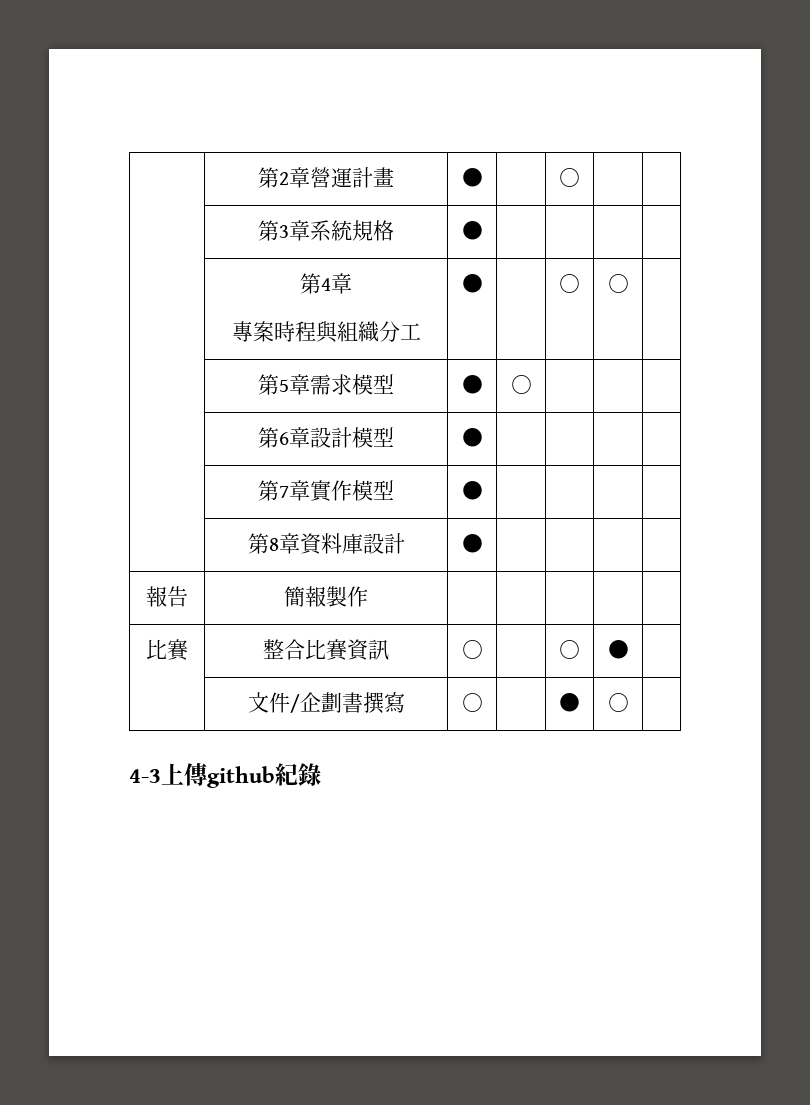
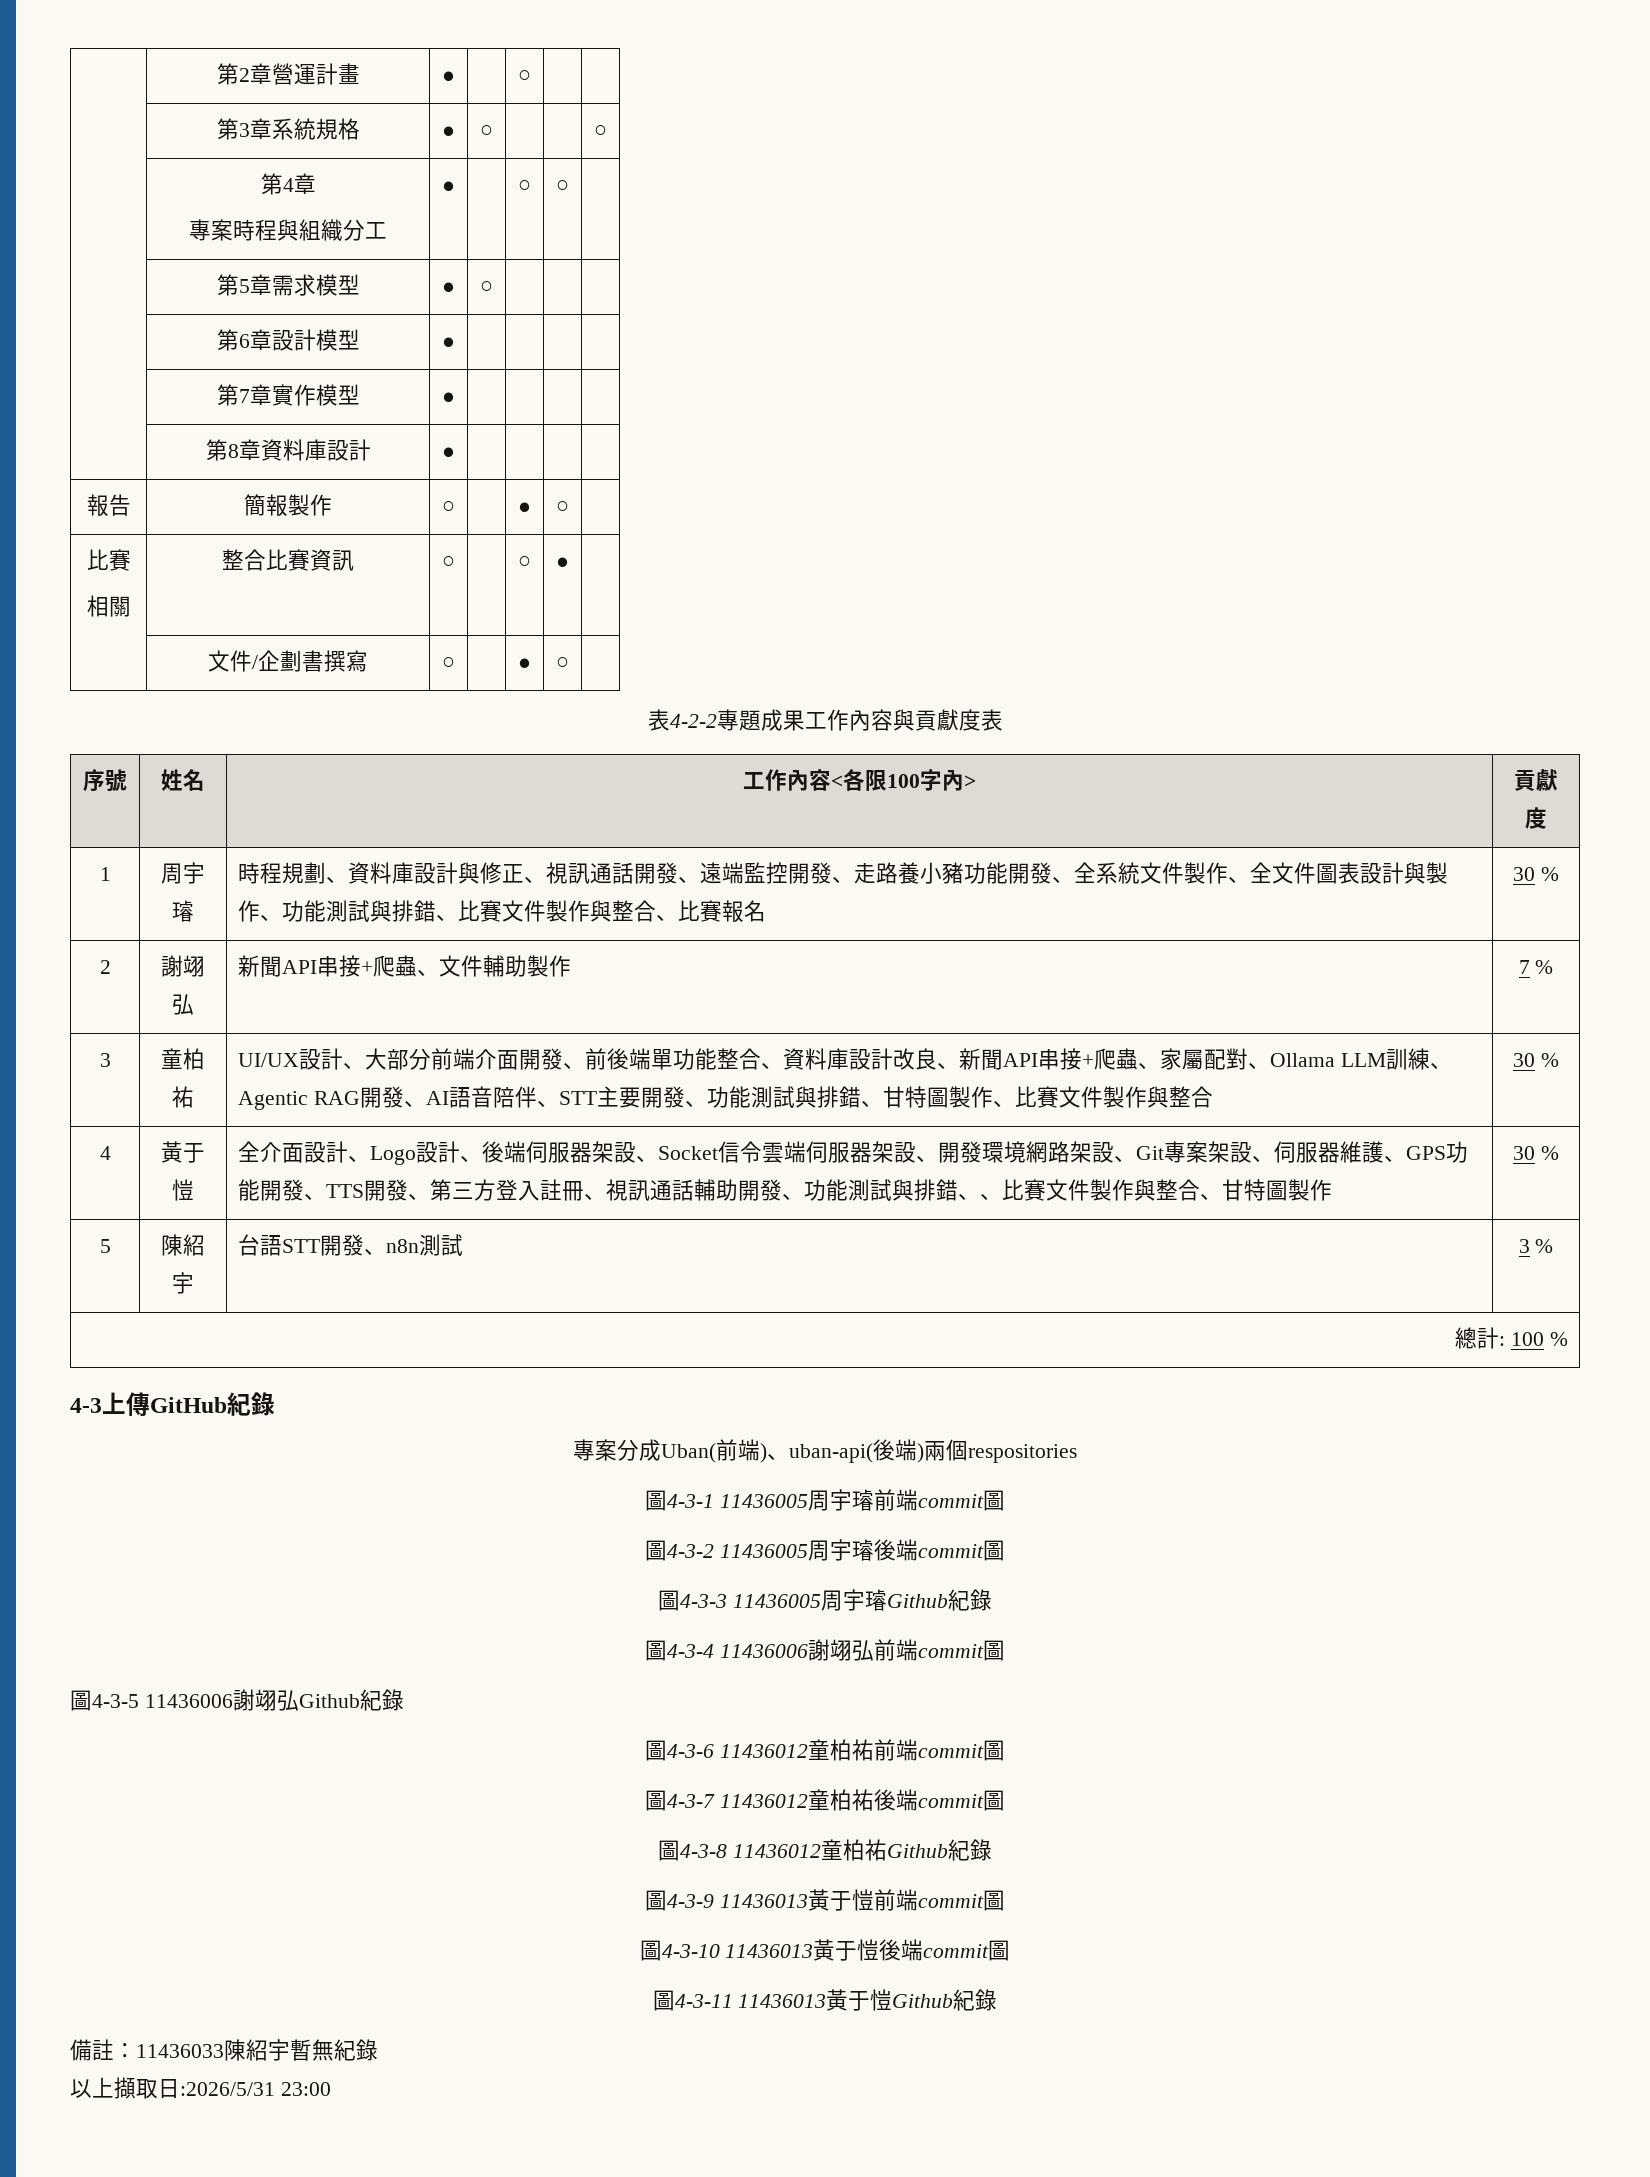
- | 第3章系統規格 | ● | | | |
+ | 第3章系統規格 | ● | ○ | | | ○
- 報告 | 簡報製作 | | | | |
- 比賽 | 整合比賽資訊 | ○ | | ○ | ● |
+ 報告 | 簡報製作 | ○ | | ● | ○ |
+ 比賽
+ 相關 | 整合比賽資訊 | ○ | | ○ | ● |
+ 表4-2-2專題成果工作內容與貢獻度表
+ 序號 | 姓名 | 工作內容<各限100字內> | 貢獻度
+ 1 | 周宇璿 | 時程規劃、資料庫設計與修正、視訊通話開發、遠端監控開發、走路養小豬功能開發、全系統文件製作、全文件圖表設計與製作、功能測試與排錯、比賽文件製作與整合、比賽報名 | 30 %
+ 2 | 謝翊弘 | 新聞API串接+爬蟲、文件輔助製作 | 7 %
+ 3 | 童柏祐 | UI/UX設計、大部分前端介面開發、前後端單功能整合、資料庫設計改良、新聞API串接+爬蟲、家屬配對、Ollama LLM訓練、Agentic RAG開發、AI語音陪伴、STT主要開發、功能測試與排錯、甘特圖製作、比賽文件製作與整合 | 30 %
+ 4 | 黃于愷 | 全介面設計、Logo設計、後端伺服器架設、Socket信令雲端伺服器架設、開發環境網路架設、Git專案架設、伺服器維護、GPS功能開發、TTS開發、第三方登入註冊、視訊通話輔助開發、功能測試與排錯、、比賽文件製作與整合、甘特圖製作 | 30 %
+ 5 | 陳紹宇 | 台語STT開發、n8n測試 | 3 %
+ 總計: 100 %
- 4-3上傳github紀錄
+ 4-3上傳GitHub紀錄
+ 專案分成Uban(前端)、uban-api(後端)兩個respositories
+ 圖4-3-1 11436005周宇璿前端commit圖
+ 圖4-3-2 11436005周宇璿後端commit圖
+ 圖4-3-3 11436005周宇璿Github紀錄
+ 圖4-3-4 11436006謝翊弘前端commit圖
+ 圖4-3-5 11436006謝翊弘Github紀錄
+ 圖4-3-6 11436012童柏祐前端commit圖
+ 圖4-3-7 11436012童柏祐後端commit圖
+ 圖4-3-8 11436012童柏祐Github紀錄
+ 圖4-3-9 11436013黃于愷前端commit圖
+ 圖4-3-10 11436013黃于愷後端commit圖
+ 圖4-3-11 11436013黃于愷Github紀錄
+ 備註：11436033陳紹宇暫無紀錄
+ 以上擷取日:2026/5/31 23:00

